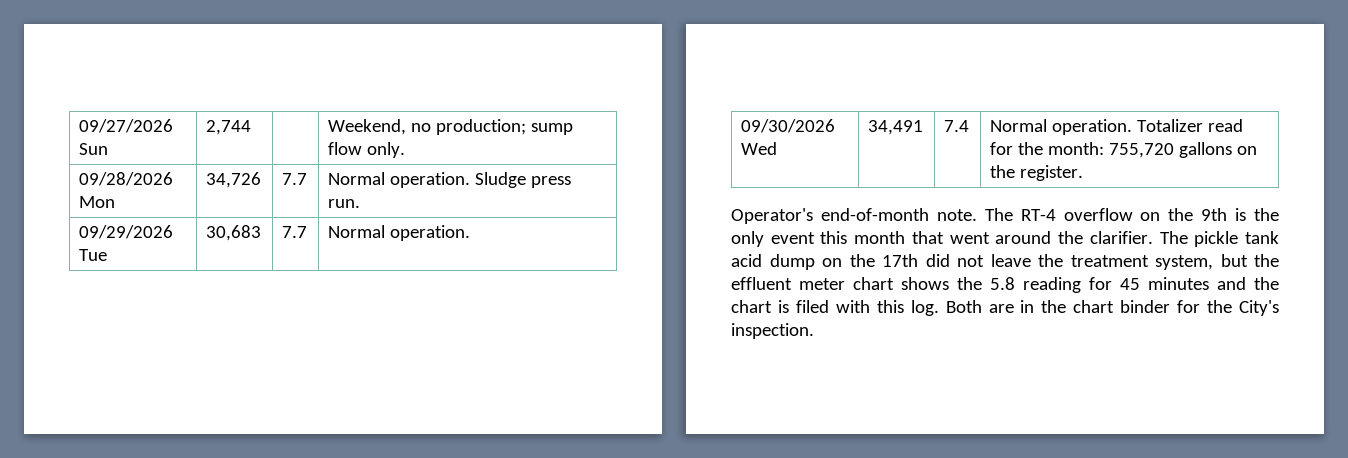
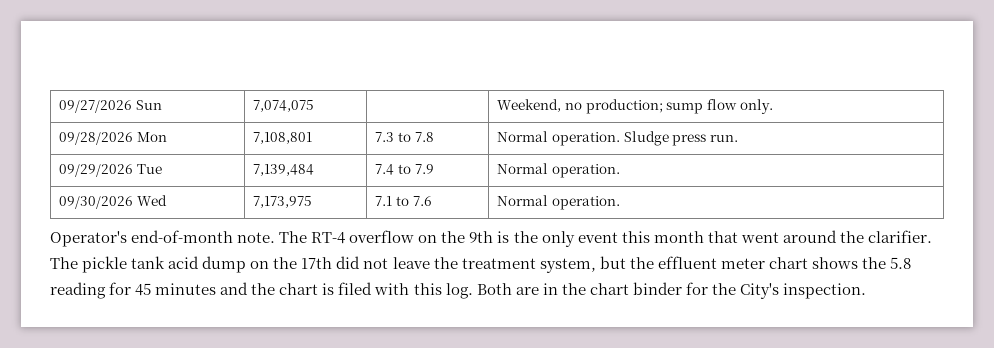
- 09/27/2026 Sun | 2,744 | | Weekend, no production; sump flow only.
+ 09/27/2026 Sun | 7,074,075 | | Weekend, no production; sump flow only.
- 09/28/2026 Mon | 34,726 | 7.7 | Normal operation. Sludge press run.
+ 09/28/2026 Mon | 7,108,801 | 7.3 to 7.8 | Normal operation. Sludge press run.
- 09/29/2026 Tue | 30,683 | 7.7 | Normal operation.
+ 09/29/2026 Tue | 7,139,484 | 7.4 to 7.9 | Normal operation.
- 09/30/2026 Wed | 34,491 | 7.4 | Normal operation. Totalizer read for the month: 755,720 gallons on the register.
+ 09/30/2026 Wed | 7,173,975 | 7.1 to 7.6 | Normal operation.

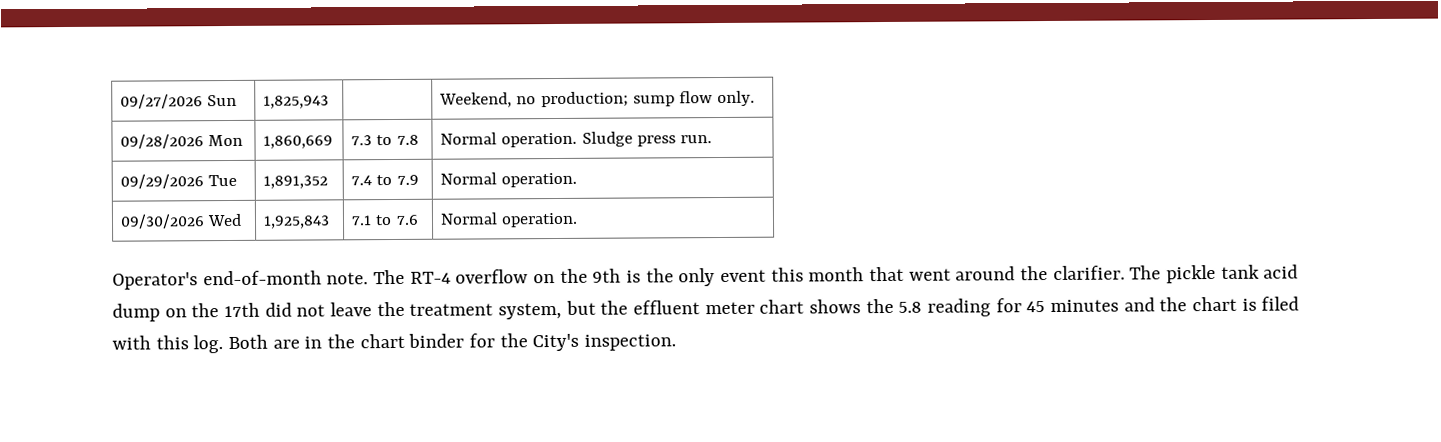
- 09/27/2026 Sun | 7,074,075 | | Weekend, no production; sump flow only.
+ 09/27/2026 Sun | 1,825,943 | | Weekend, no production; sump flow only.
- 09/28/2026 Mon | 7,108,801 | 7.3 to 7.8 | Normal operation. Sludge press run.
+ 09/28/2026 Mon | 1,860,669 | 7.3 to 7.8 | Normal operation. Sludge press run.
- 09/29/2026 Tue | 7,139,484 | 7.4 to 7.9 | Normal operation.
+ 09/29/2026 Tue | 1,891,352 | 7.4 to 7.9 | Normal operation.
- 09/30/2026 Wed | 7,173,975 | 7.1 to 7.6 | Normal operation.
+ 09/30/2026 Wed | 1,925,843 | 7.1 to 7.6 | Normal operation.

